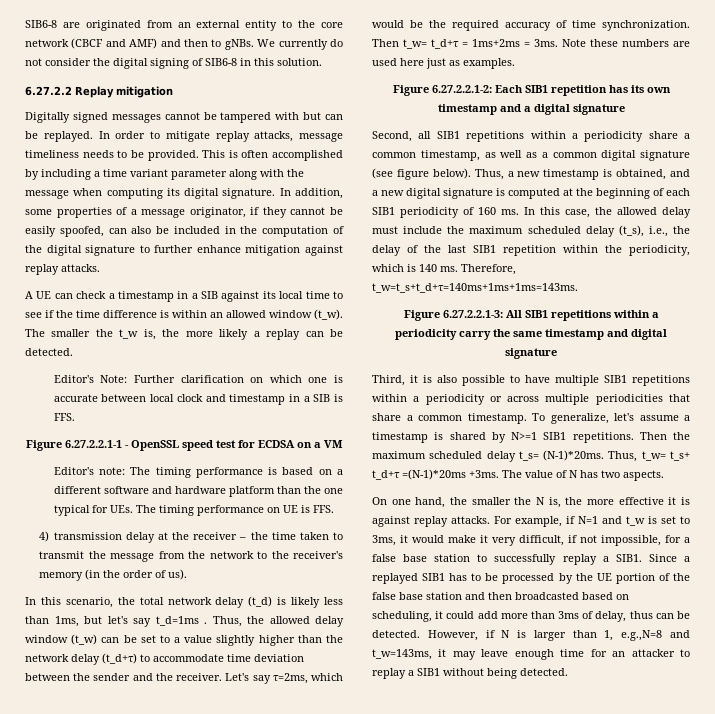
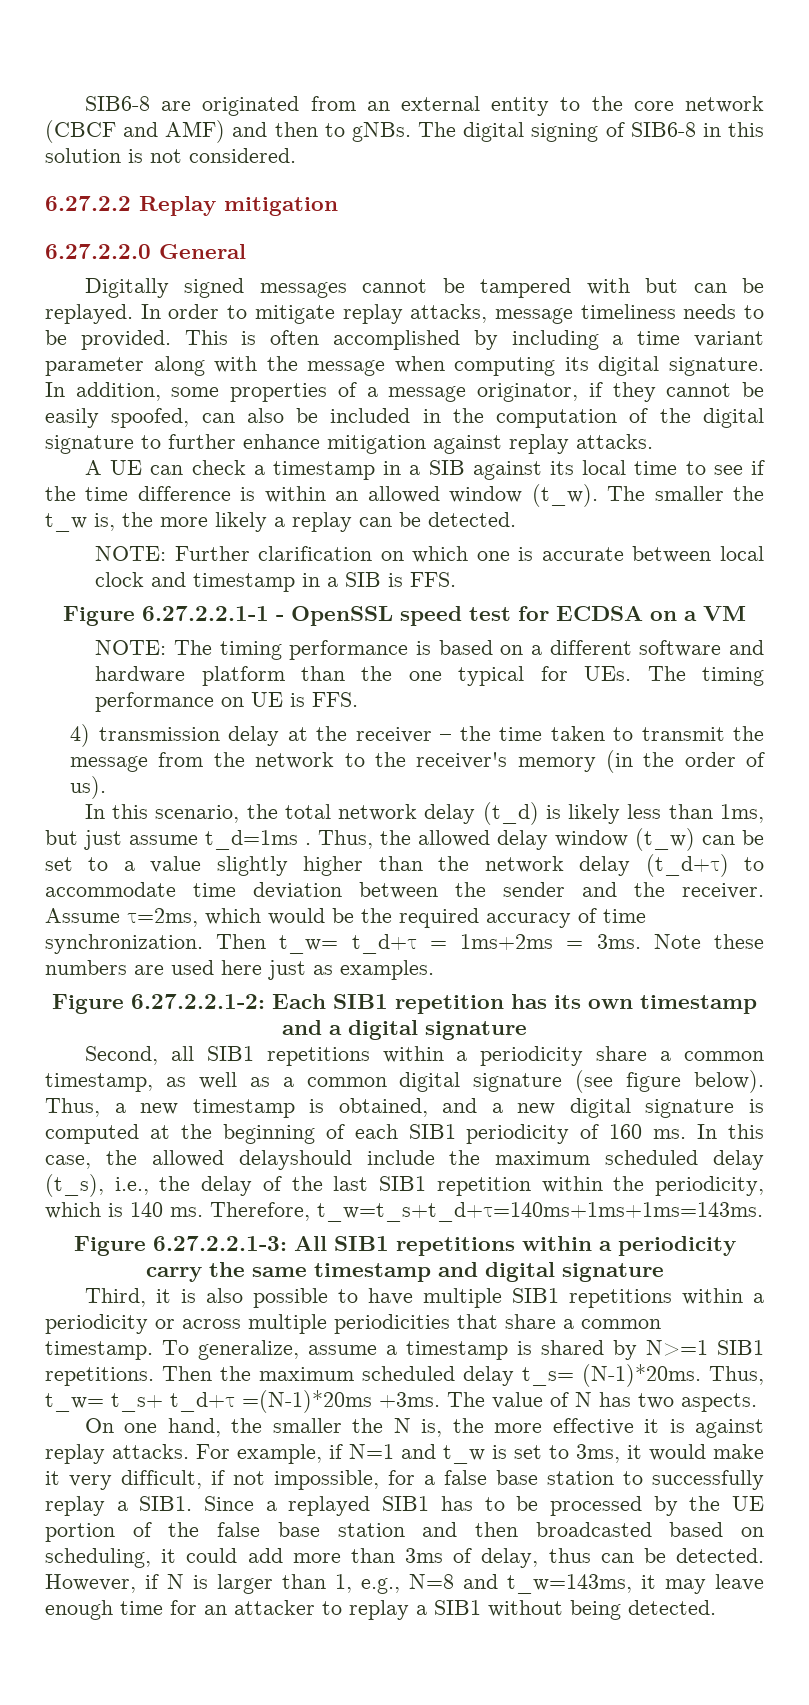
- We currently do not consider the digital signing of SIB6-8 in this solution.
+ The digital signing of SIB6-8 in this solution is not considered.
+ 6.27.2.2.0 General
- Editor's Note: Further clarification on which one is accurate between local clock and timestamp in a SIB is FFS.
+ NOTE: Further clarification on which one is accurate between local clock and timestamp in a SIB is FFS.
- Editor's note: The timing performance is based on a different software and hardware platform than the one typical for UEs. The timing performance on UE is FFS.
+ NOTE: The timing performance is based on a different software and hardware platform than the one typical for UEs. The timing performance on UE is FFS.
- In this scenario, the total network delay (t_d) is likely less than 1ms, but let's say t_d=1ms .
+ In this scenario, the total network delay (t_d) is likely less than 1ms, but just assume t_d=1ms .
- Let's say τ=2ms, which would be the required accuracy of time synchronization.
+ Assume τ=2ms, which would be the required accuracy of time synchronization.
- In this case, the allowed delay must include the maximum scheduled delay (t_s), i.e., the delay of the last SIB1 repetition within the periodicity, which is 140 ms.
+ In this case, the allowed delayshould include the maximum scheduled delay (t_s), i.e., the delay of the last SIB1 repetition within the periodicity, which is 140 ms.
- To generalize, let's assume a timestamp is shared by N>=1 SIB1 repetitions.
+ To generalize, assume a timestamp is shared by N>=1 SIB1 repetitions.
- However, if N is larger than 1, e.g.,N=8 and t_w=143ms, it may leave enough time for an attacker to replay a SIB1 without being detected.
+ However, if N is larger than 1, e.g., N=8 and t_w=143ms, it may leave enough time for an attacker to replay a SIB1 without being detected.

